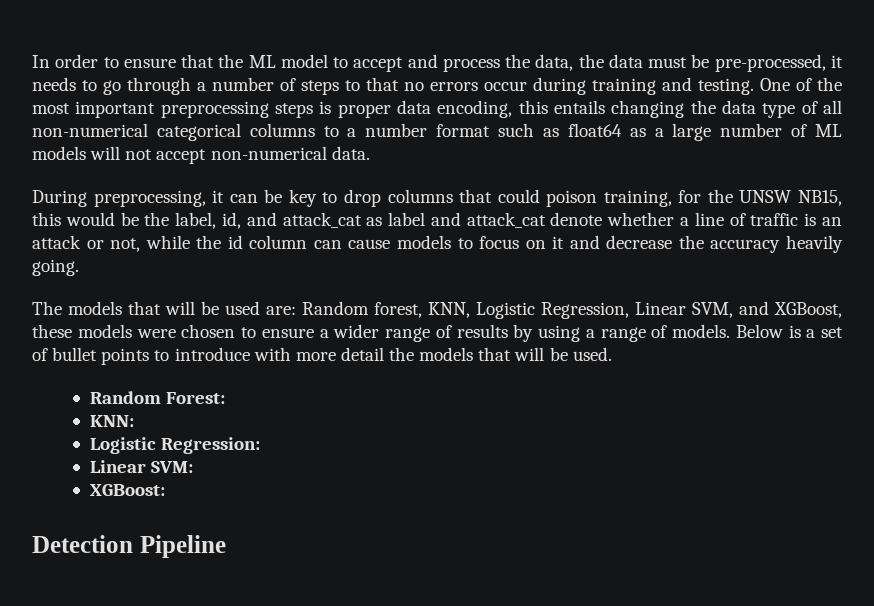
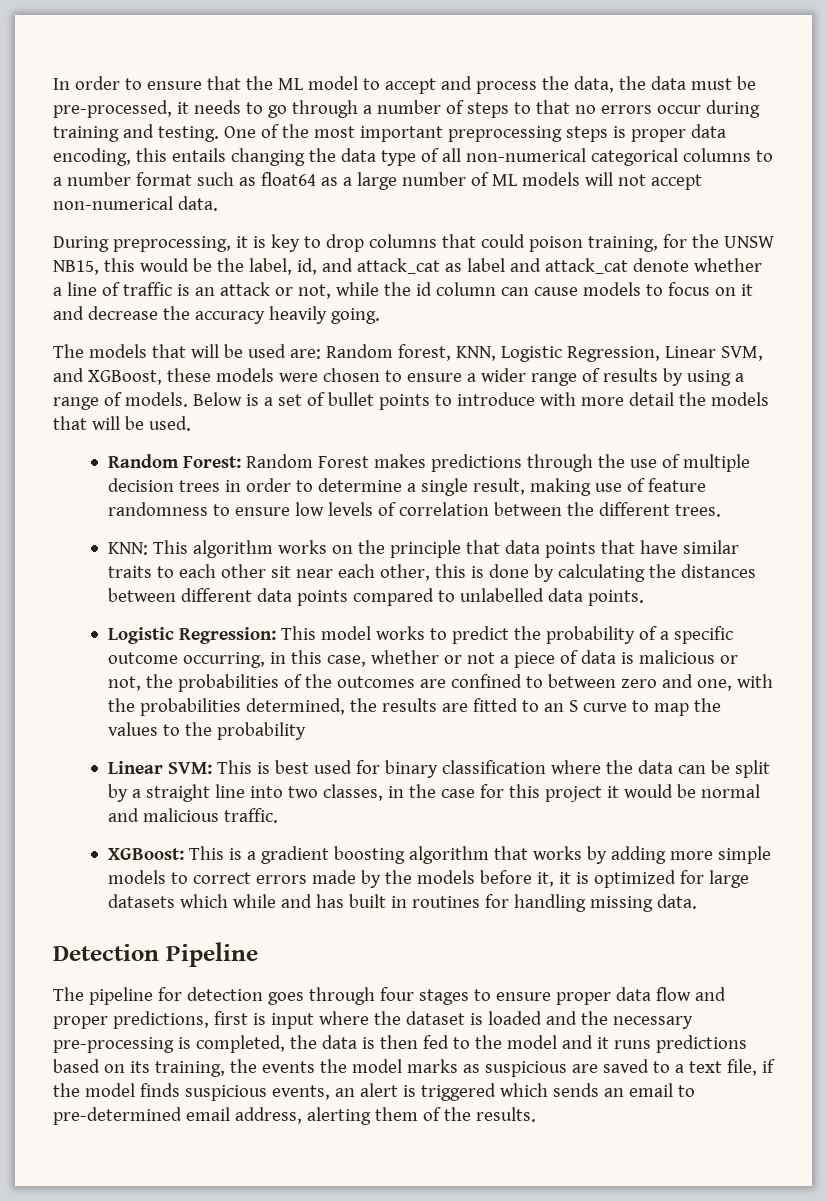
- During preprocessing, it can be key to drop columns that could poison training, for the UNSW NB15, this would be the label, id, and attack_cat as label and attack_cat denote whether a line of traffic is an attack or not, while the id column can cause models to focus on it and decrease the accuracy heavily going.
+ During preprocessing, it is key to drop columns that could poison training, for the UNSW NB15, this would be the label, id, and attack_cat as label and attack_cat denote whether a line of traffic is an attack or not, while the id column can cause models to focus on it and decrease the accuracy heavily going.
- Random Forest:
- KNN:
- Logistic Regression:
- Linear SVM:
- XGBoost:
+ Random Forest: Random Forest makes predictions through the use of multiple decision trees in order to determine a single result, making use of feature randomness to ensure low levels of correlation between the different trees.
+ KNN: This algorithm works on the principle that data points that have similar traits to each other sit near each other, this is done by calculating the distances between different data points compared to unlabelled data points.
+ Logistic Regression: This model works to predict the probability of a specific outcome occurring, in this case, whether or not a piece of data is malicious or not, the probabilities of the outcomes are confined to between zero and one, with the probabilities determined, the results are fitted to an S curve to map the values to the probability
+ Linear SVM: This is best used for binary classification where the data can be split by a straight line into two classes, in the case for this project it would be normal and malicious traffic.
+ XGBoost: This is a gradient boosting algorithm that works by adding more simple models to correct errors made by the models before it, it is optimized for large datasets which while and has built in routines for handling missing data.
  Detection Pipeline
+ The pipeline for detection goes through four stages to ensure proper data flow and proper predictions, first is input where the dataset is loaded and the necessary pre-processing is completed, the data is then fed to the model and it runs predictions based on its training, the events the model marks as suspicious are saved to a text file, if the model finds suspicious events, an alert is triggered which sends an email to pre-determined email address, alerting them of the results.

